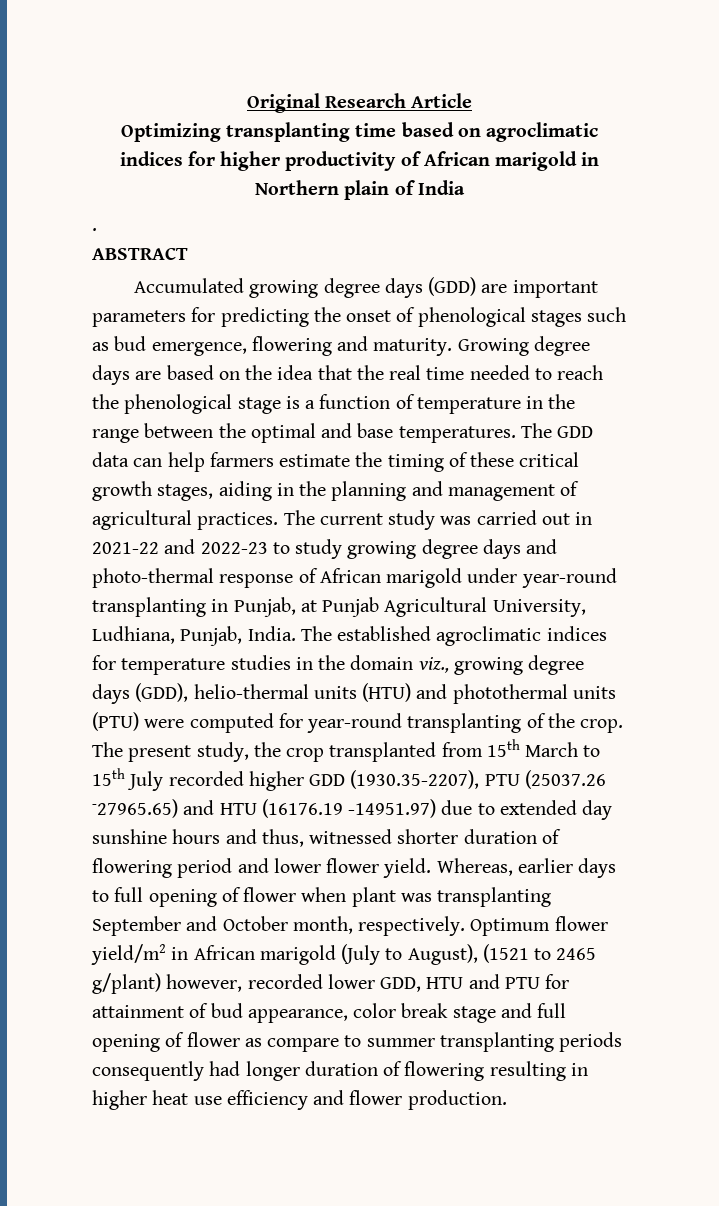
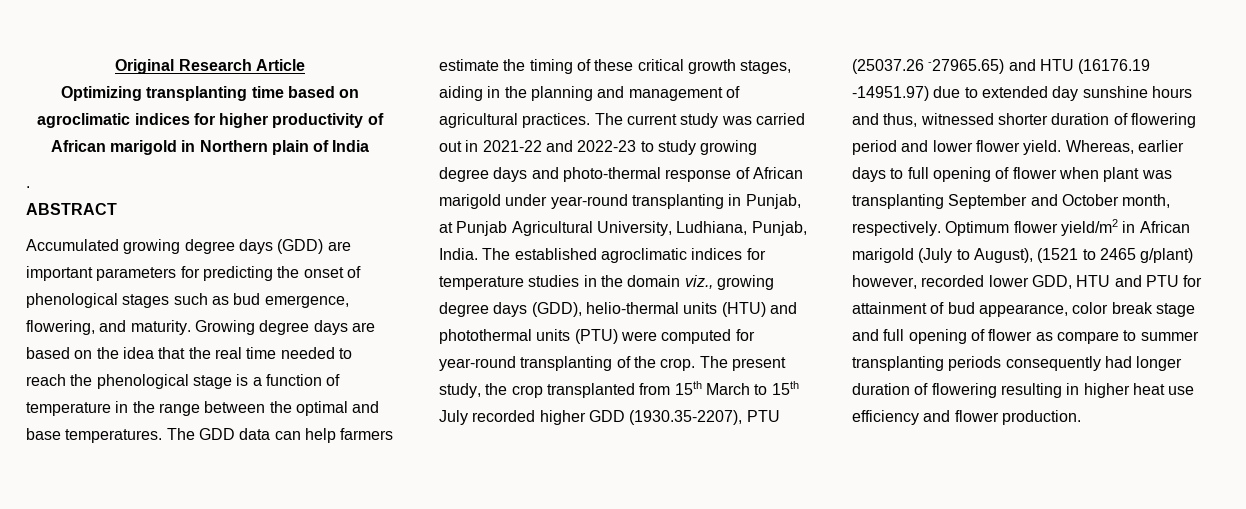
- Accumulated growing degree days (GDD) are important parameters for predicting the onset of phenological stages such as bud emergence, flowering and maturity.
+ Accumulated growing degree days (GDD) are important parameters for predicting the onset of phenological stages such as bud emergence, flowering, and maturity.

